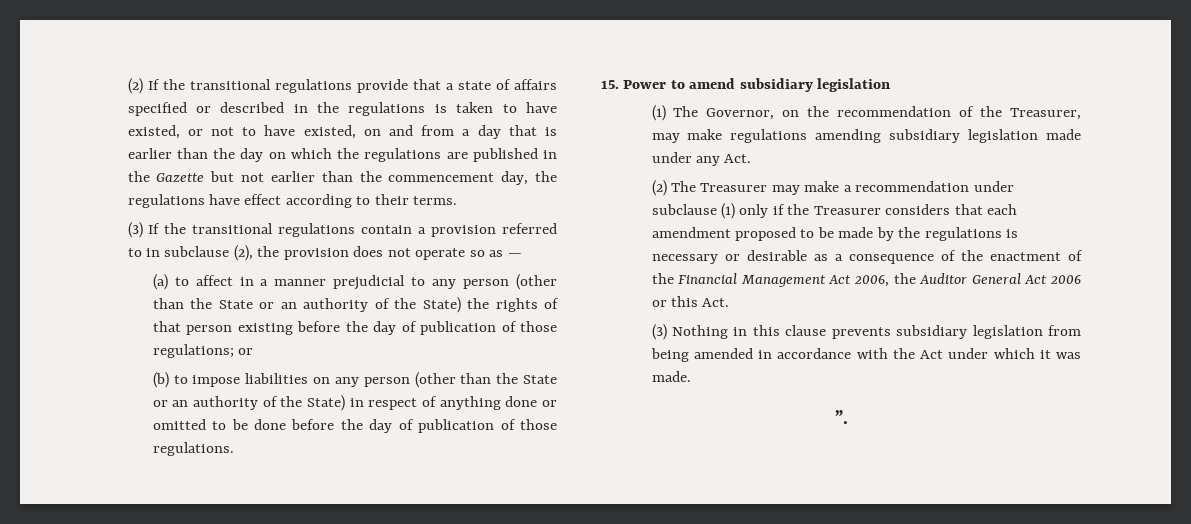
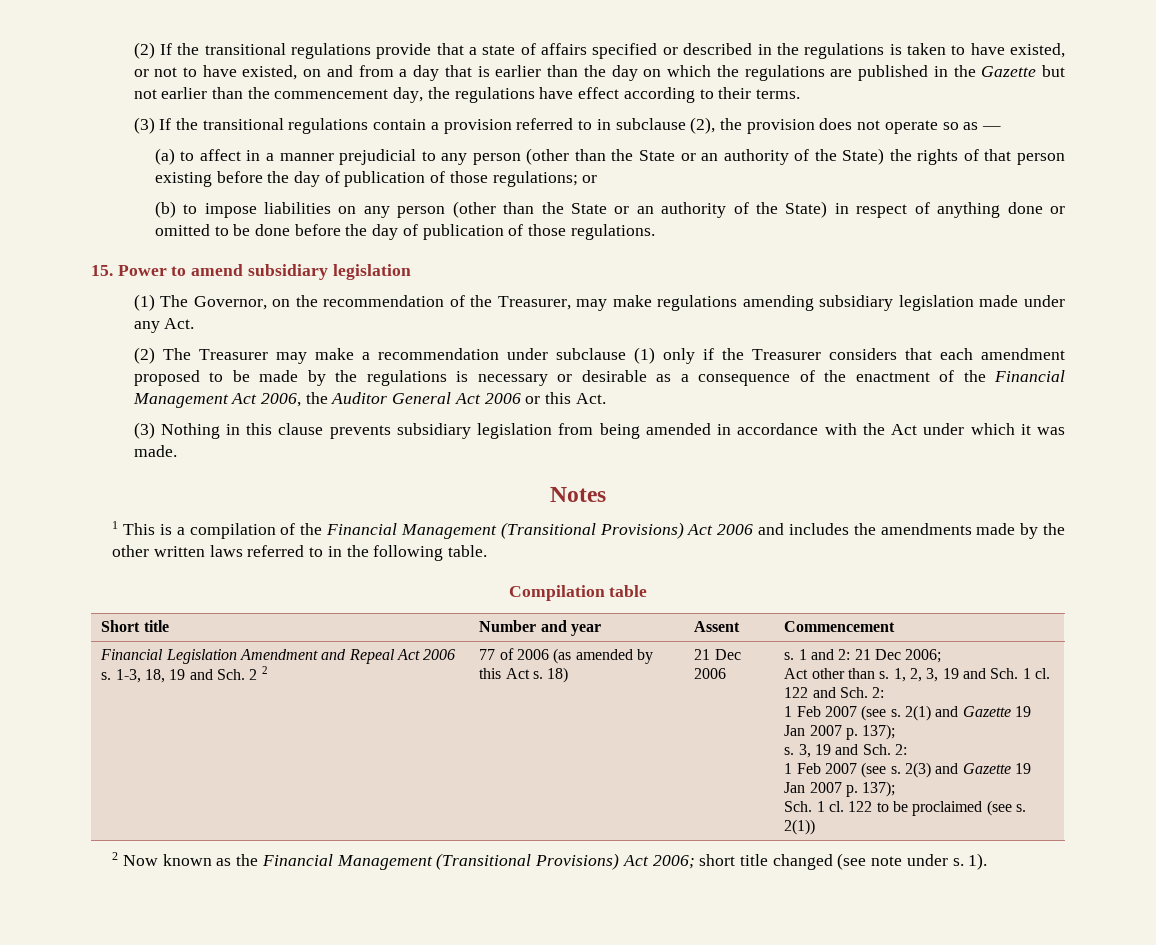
- ”.
+ Notes
+ 1 This is a compilation of the Financial Management (Transitional Provisions) Act 2006 and includes the amendments made by the other written laws referred to in the following table.
+ Compilation table
+ Short title | Number and year | Assent | Commencement
+ Financial Legislation Amendment and Repeal Act 2006 s. 1-3, 18, 19 and Sch. 2 2 | 77 of 2006 (as amended by this Act s. 18) | 21 Dec 2006 | s. 1 and 2: 21 Dec 2006;
+ Act other than s. 1, 2, 3, 19 and Sch. 1 cl. 122 and Sch. 2:
+ 1 Feb 2007 (see s. 2(1) and Gazette 19 Jan 2007 p. 137);
+ s. 3, 19 and Sch. 2:
+ 1 Feb 2007 (see s. 2(3) and Gazette 19 Jan 2007 p. 137);
+ Sch. 1 cl. 122 to be proclaimed (see s. 2(1))
+ 2 Now known as the Financial Management (Transitional Provisions) Act 2006; short title changed (see note under s. 1).

